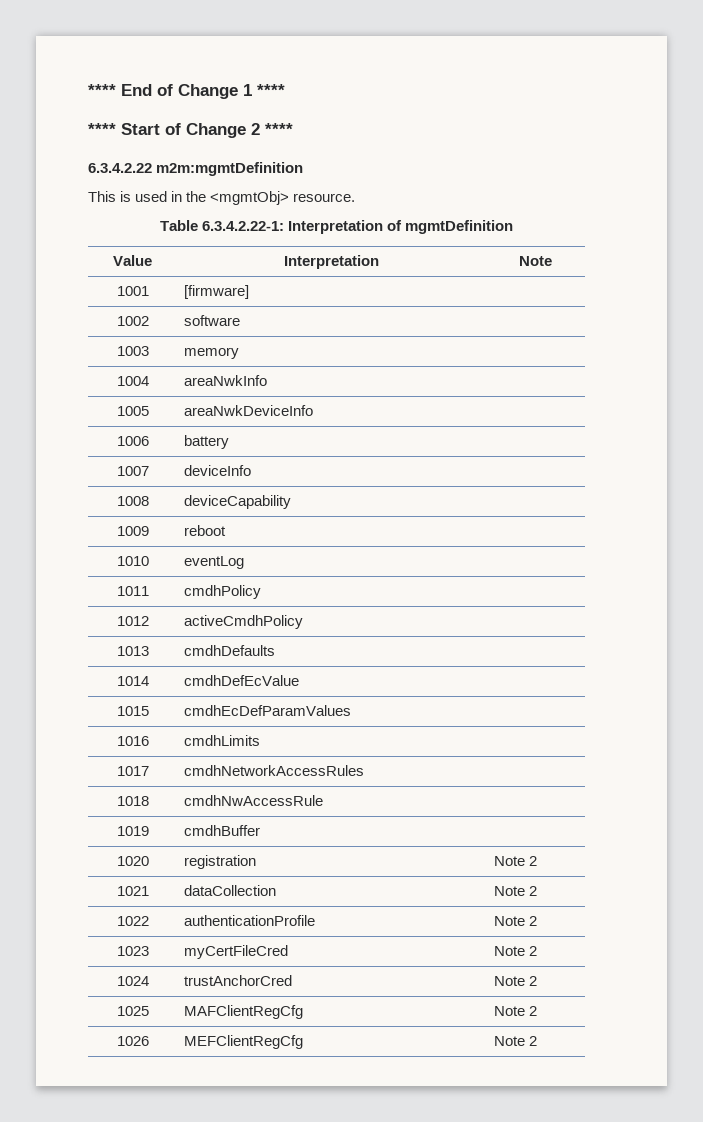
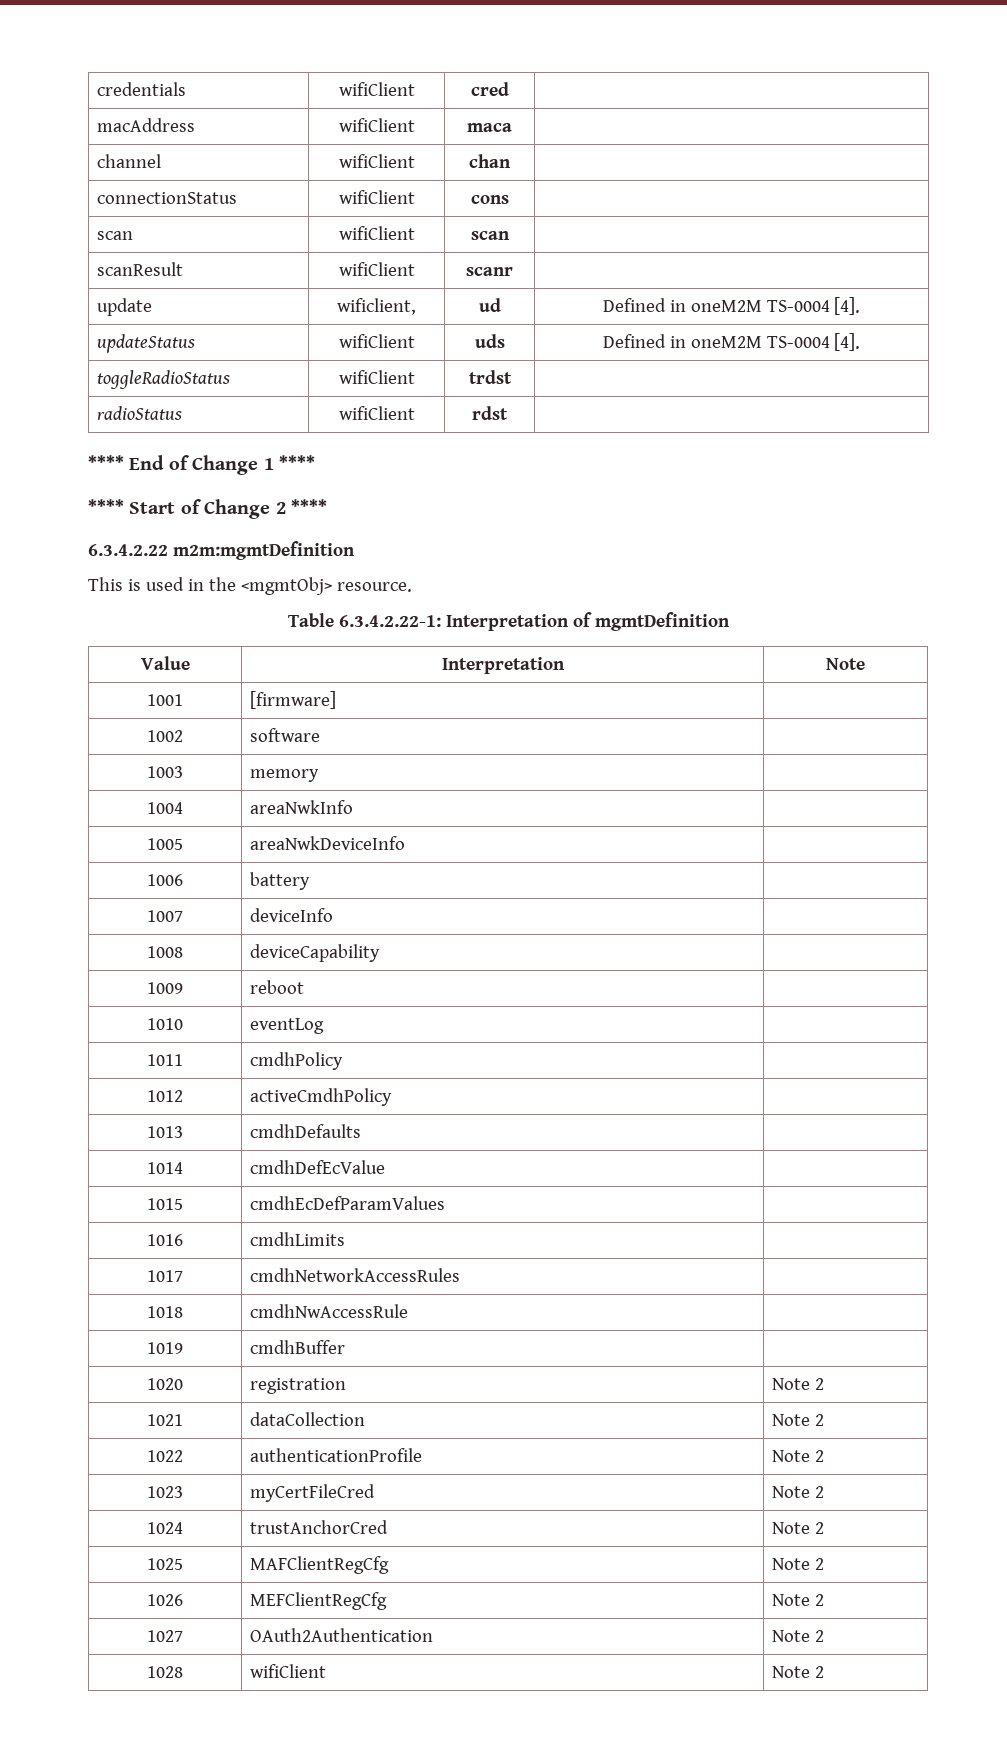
+ credentials | wifiClient | cred |
+ macAddress | wifiClient | maca |
+ channel | wifiClient | chan |
+ connectionStatus | wifiClient | cons |
+ scan | wifiClient | scan |
+ scanResult | wifiClient | scanr |
+ update | wificlient, | ud | Defined in oneM2M TS-0004 [4].
+ updateStatus | wifiClient | uds | Defined in oneM2M TS-0004 [4].
+ toggleRadioStatus | wifiClient | trdst |
+ radioStatus | wifiClient | rdst |
+ 1027 | OAuth2Authentication | Note 2
+ 1028 | wifiClient | Note 2

